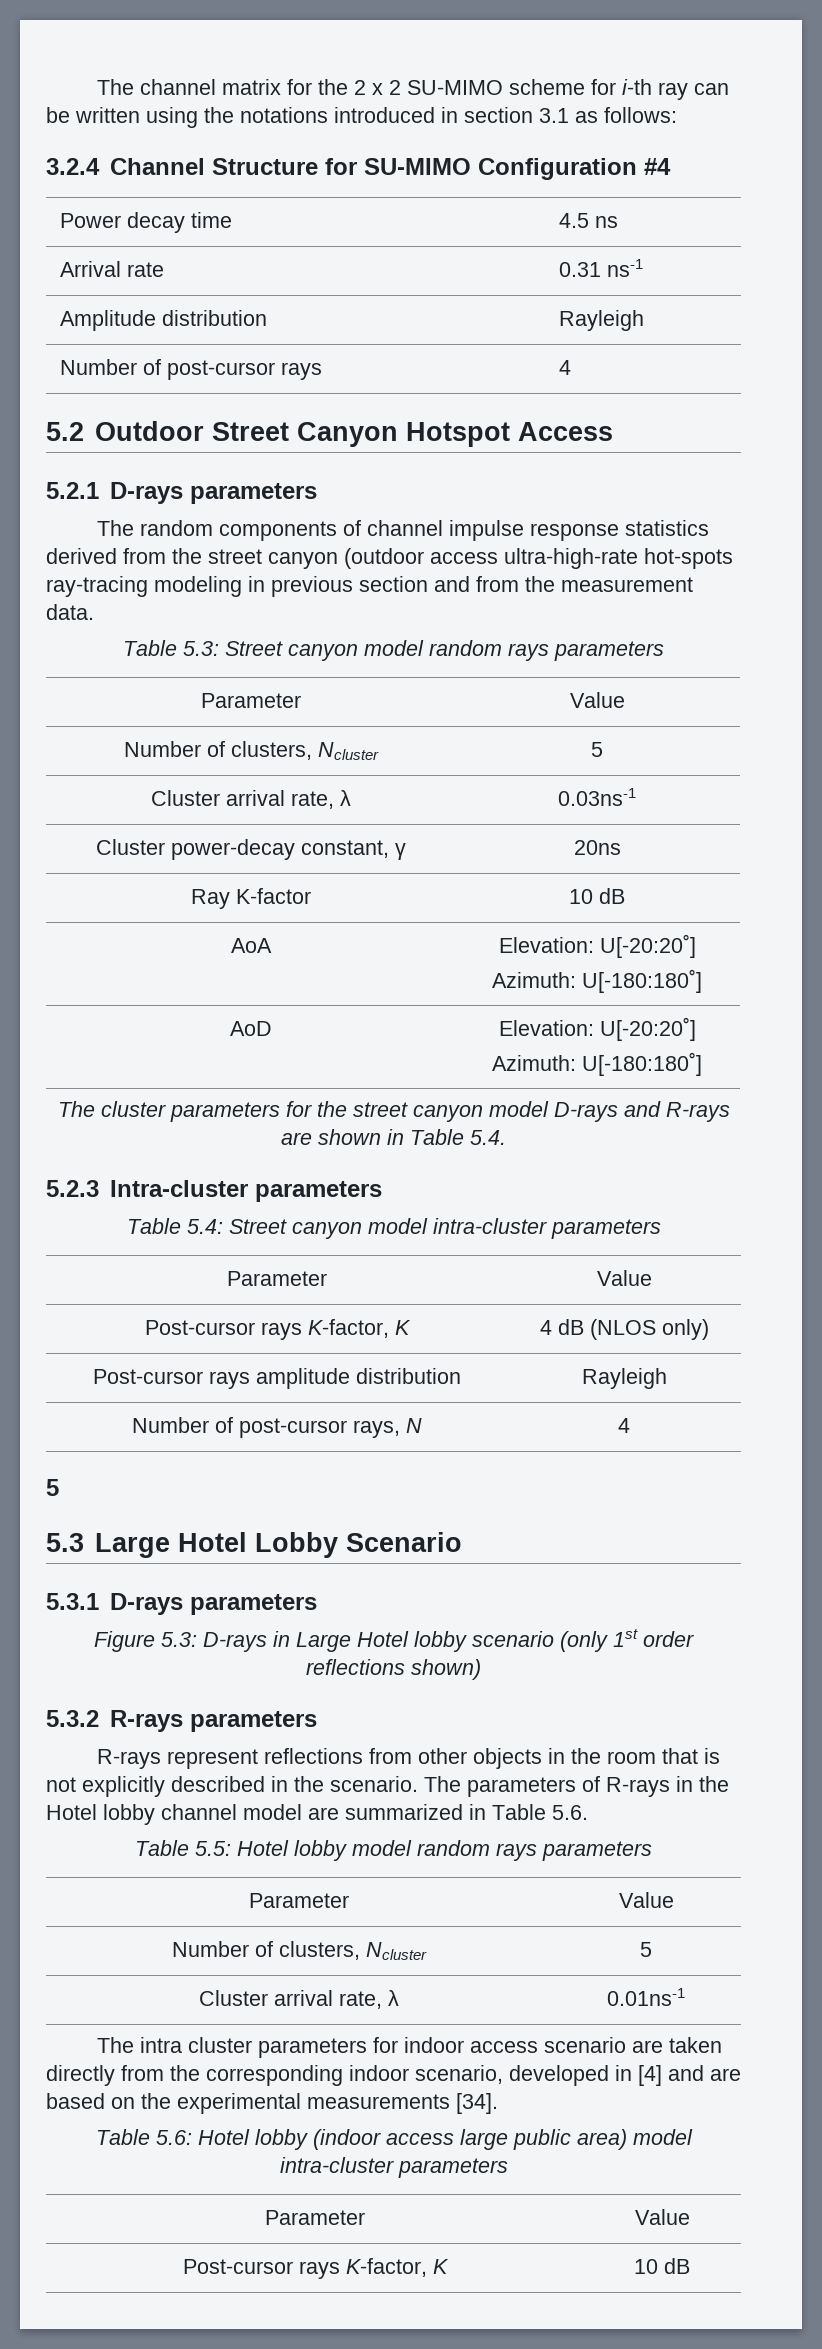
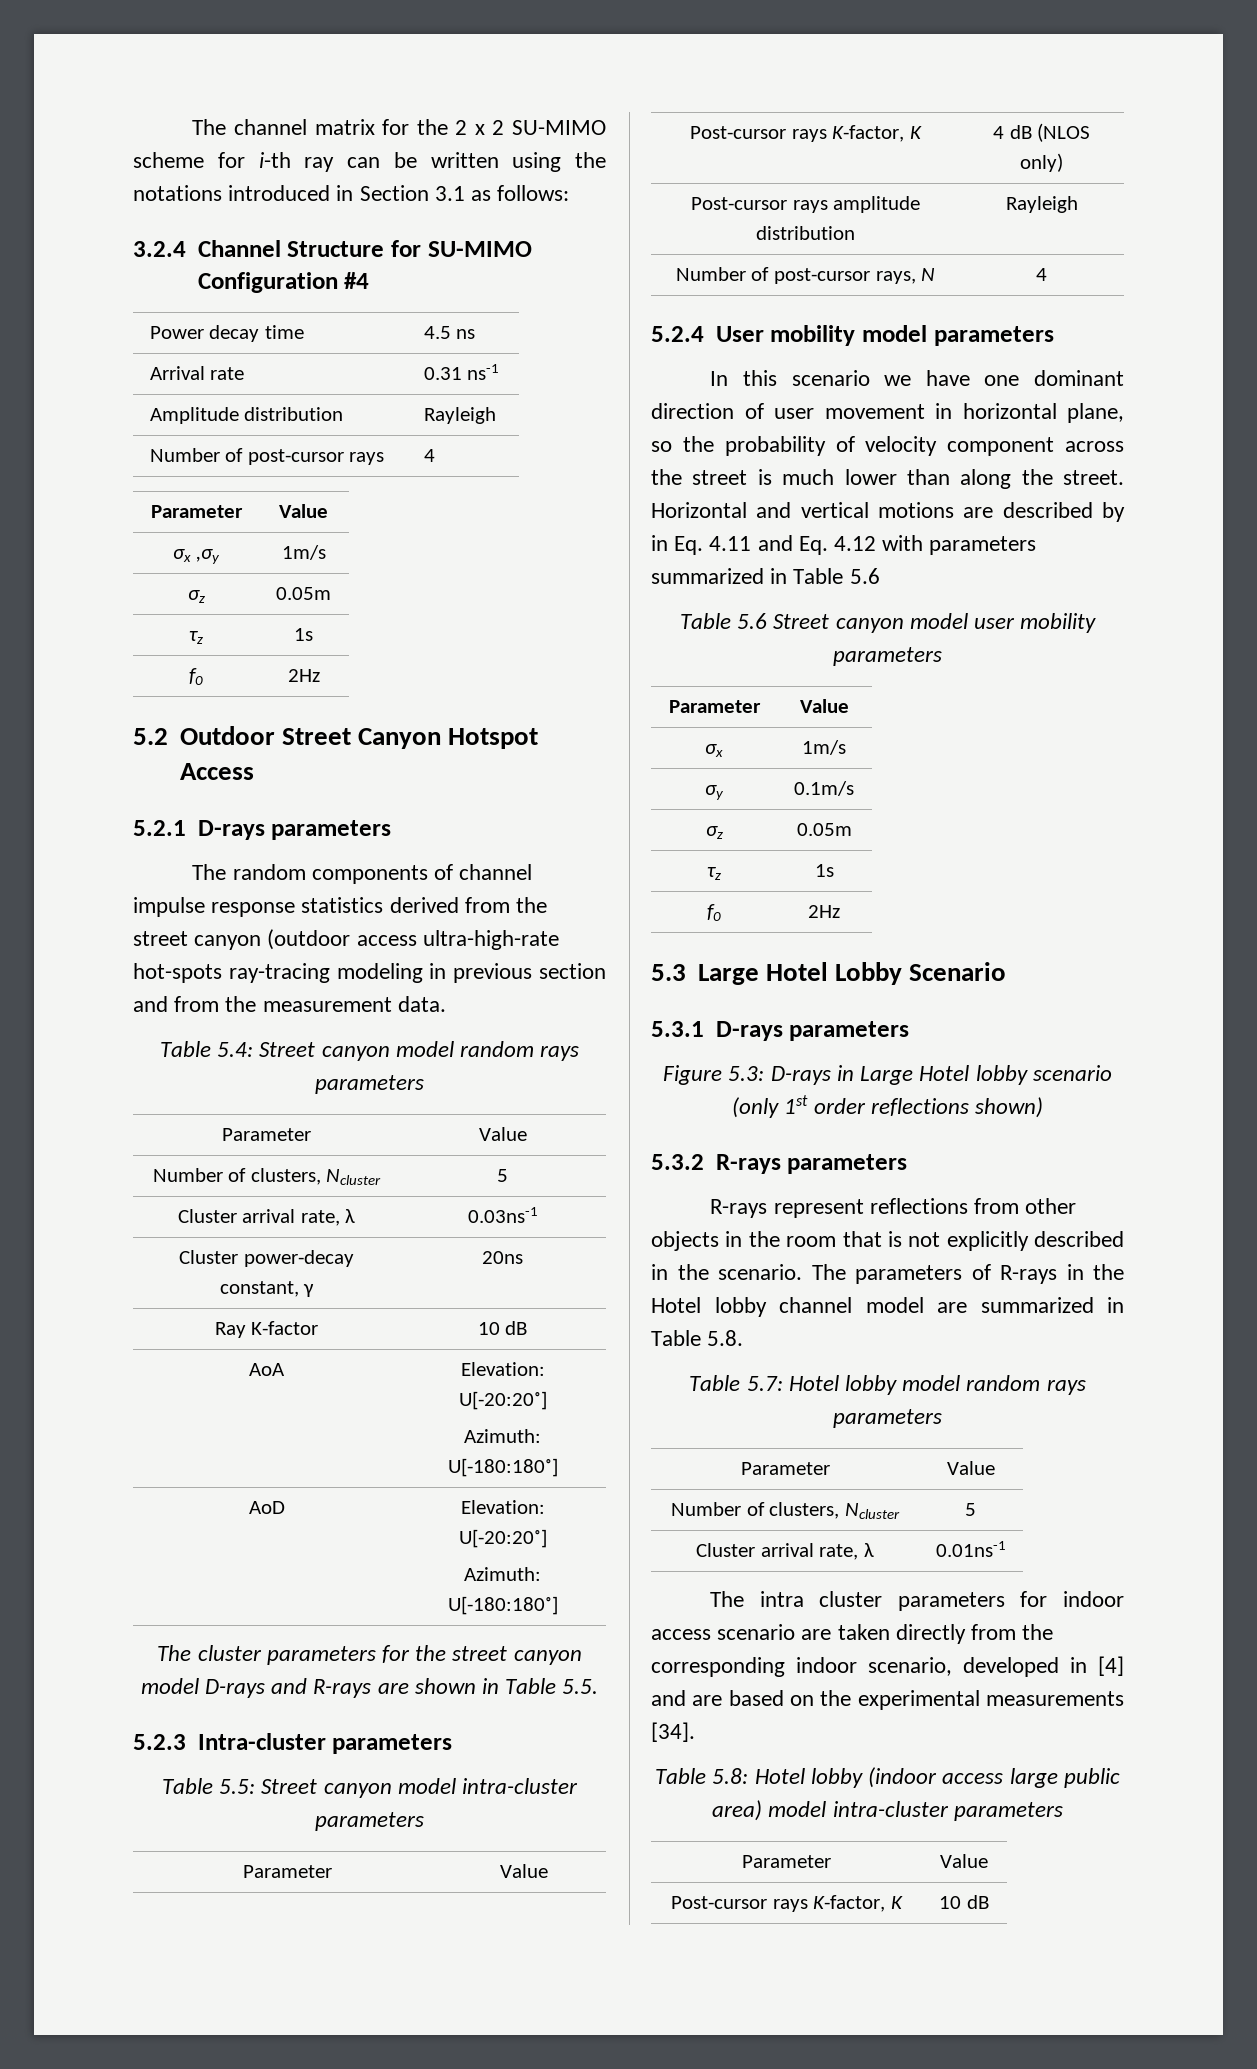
- The channel matrix for the 2 x 2 SU-MIMO scheme for i-th ray can be written using the notations introduced in section 3.1 as follows:
+ The channel matrix for the 2 x 2 SU-MIMO scheme for i-th ray can be written using the notations introduced in Section 3.1 as follows:
  Number of post-cursor rays | 4
+ Parameter | Value
+ σx ,σy | 1m/s
+ σz | 0.05m
+ τz | 1s
+ f0 | 2Hz
- Table 5.3: Street canyon model random rays parameters
+ Table 5.4: Street canyon model random rays parameters
- The cluster parameters for the street canyon model D-rays and R-rays are shown in Table 5.4.
+ The cluster parameters for the street canyon model D-rays and R-rays are shown in Table 5.5.
- Table 5.4: Street canyon model intra-cluster parameters
+ Table 5.5: Street canyon model intra-cluster parameters
  Number of post-cursor rays, N | 4
- 5
+ 5.2.4 User mobility model parameters
+ In this scenario we have one dominant direction of user movement in horizontal plane, so the probability of velocity component across the street is much lower than along the street. Horizontal and vertical motions are described by in Eq. 4.11 and Eq. 4.12 with parameters summarized in Table 5.6
+ Table 5.6 Street canyon model user mobility parameters
+ Parameter | Value
+ σx | 1m/s
+ σy | 0.1m/s
+ σz | 0.05m
+ τz | 1s
+ f0 | 2Hz
- The parameters of R-rays in the Hotel lobby channel model are summarized in Table 5.6.
- Table 5.5: Hotel lobby model random rays parameters
+ The parameters of R-rays in the Hotel lobby channel model are summarized in Table 5.8.
+ Table 5.7: Hotel lobby model random rays parameters
- Table 5.6: Hotel lobby (indoor access large public area) model intra-cluster parameters
+ Table 5.8: Hotel lobby (indoor access large public area) model intra-cluster parameters

